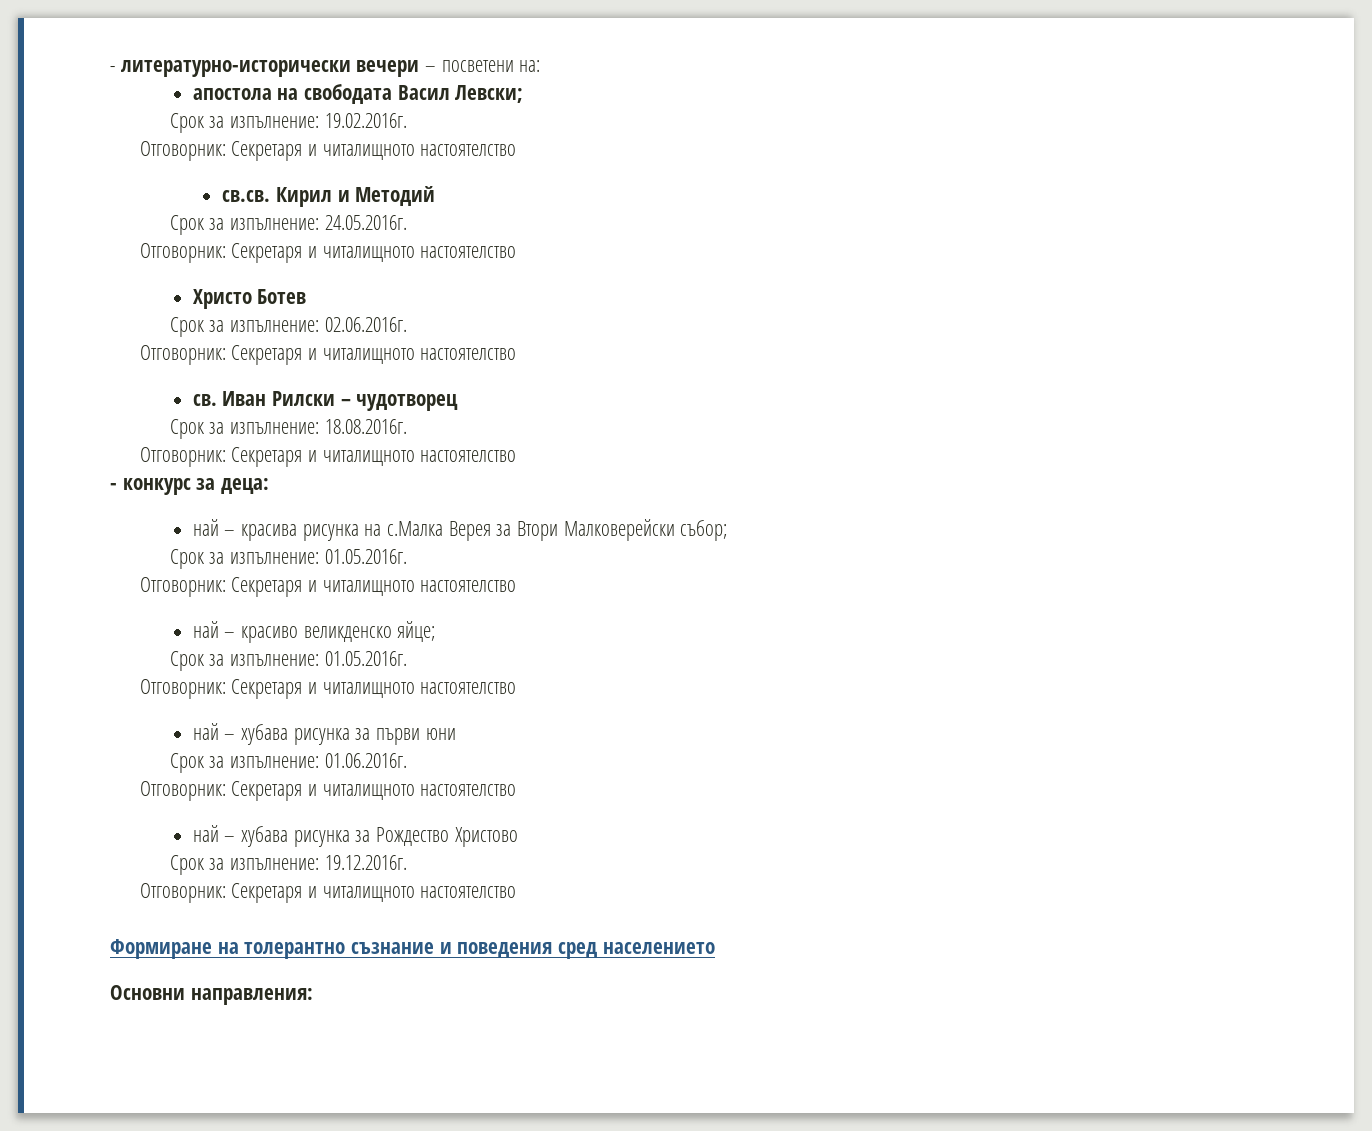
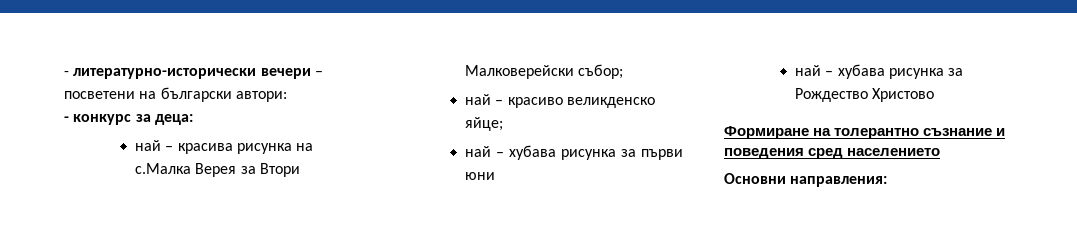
- - литературно-исторически вечери – посветени на:
- апостола на свободата Васил Левски;
- Срок за изпълнение: 19.02.2016г.
- Отговорник: Секретаря и читалищното настоятелство
- св.св. Кирил и Методий
- Срок за изпълнение: 24.05.2016г.
- Отговорник: Секретаря и читалищното настоятелство
- Христо Ботев
- Срок за изпълнение: 02.06.2016г.
- Отговорник: Секретаря и читалищното настоятелство
- св. Иван Рилски – чудотворец
- Срок за изпълнение: 18.08.2016г.
- Отговорник: Секретаря и читалищното настоятелство
+ - литературно-исторически вечери – посветени на български автори:
  най – красива рисунка на с.Малка Верея за Втори Малковерейски събор;
- Срок за изпълнение: 01.05.2016г.
- Отговорник: Секретаря и читалищното настоятелство
  най – красиво великденско яйце;
- Срок за изпълнение: 01.05.2016г.
- Отговорник: Секретаря и читалищното настоятелство
- Срок за изпълнение: 01.06.2016г.
- Отговорник: Секретаря и читалищното настоятелство
- Срок за изпълнение: 19.12.2016г.
- Отговорник: Секретаря и читалищното настоятелство

